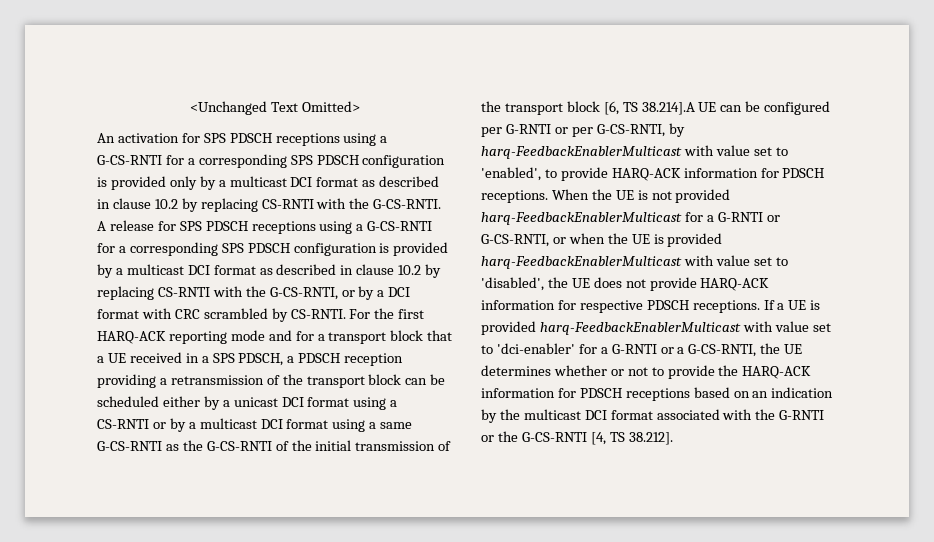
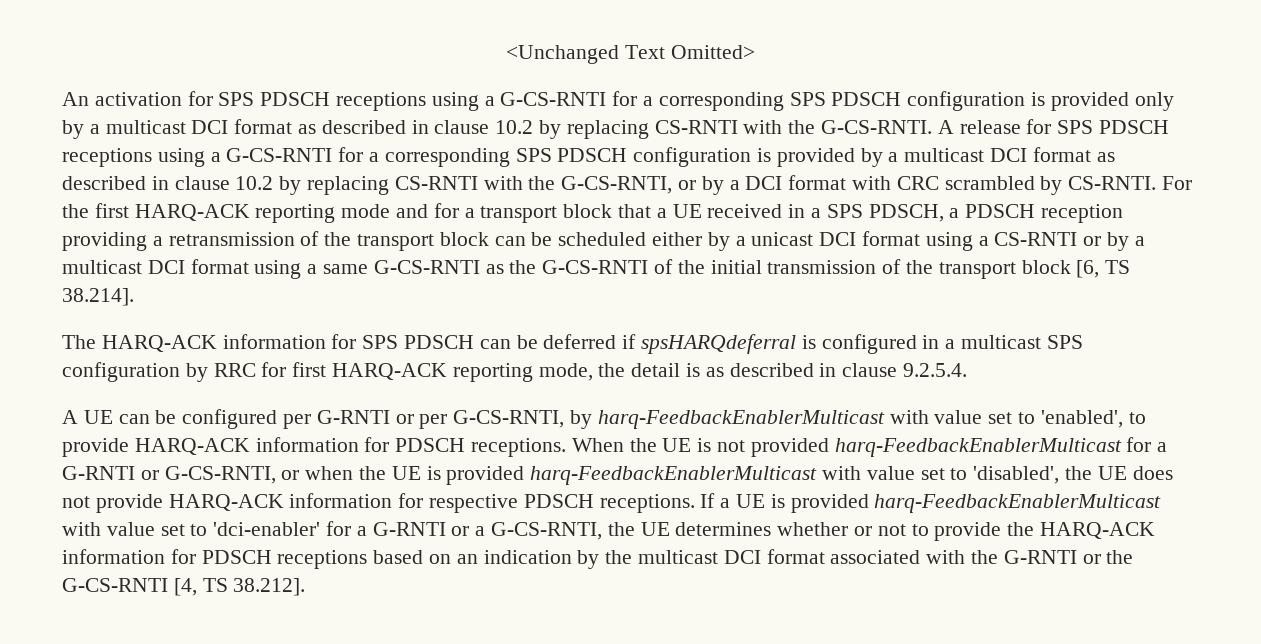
- For the first HARQ-ACK reporting mode and for a transport block that a UE received in a SPS PDSCH, a PDSCH reception providing a retransmission of the transport block can be scheduled either by a unicast DCI format using a CS-RNTI or by a multicast DCI format using a same G-CS-RNTI as the G-CS-RNTI of the initial transmission of the transport block [6, TS 38.214].A UE can be configured per G-RNTI or per G-CS-RNTI, by harq-FeedbackEnablerMulticast with value set to 'enabled', to provide HARQ-ACK information for PDSCH receptions.
+ For the first HARQ-ACK reporting mode and for a transport block that a UE received in a SPS PDSCH, a PDSCH reception providing a retransmission of the transport block can be scheduled either by a unicast DCI format using a CS-RNTI or by a multicast DCI format using a same G-CS-RNTI as the G-CS-RNTI of the initial transmission of the transport block [6, TS 38.214].
+ The HARQ-ACK information for SPS PDSCH can be deferred if spsHARQdeferral is configured in a multicast SPS configuration by RRC for first HARQ-ACK reporting mode, the detail is as described in clause 9.2.5.4.
+ A UE can be configured per G-RNTI or per G-CS-RNTI, by harq-FeedbackEnablerMulticast with value set to 'enabled', to provide HARQ-ACK information for PDSCH receptions.

